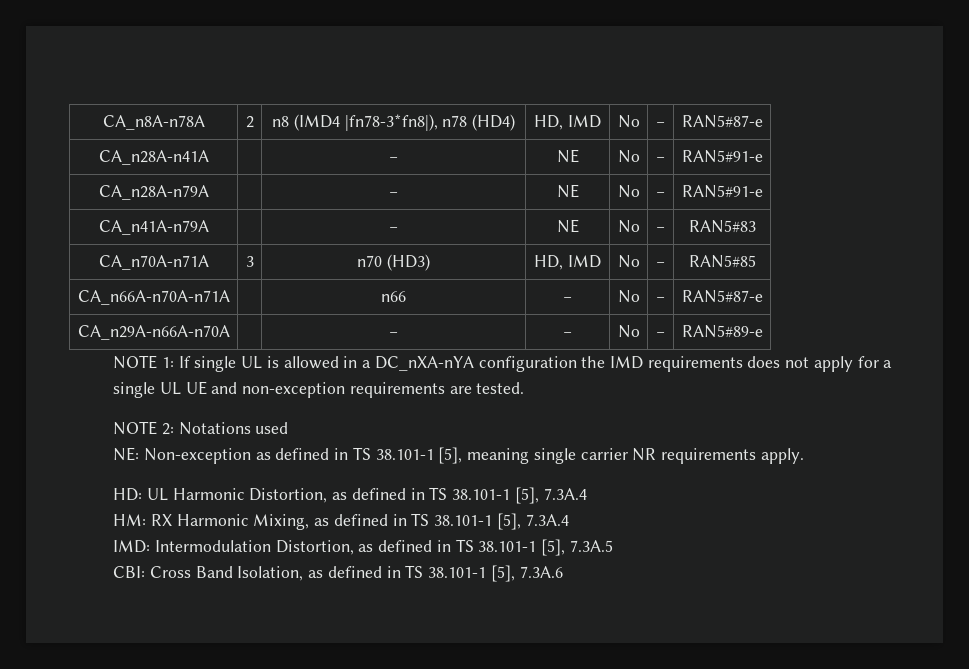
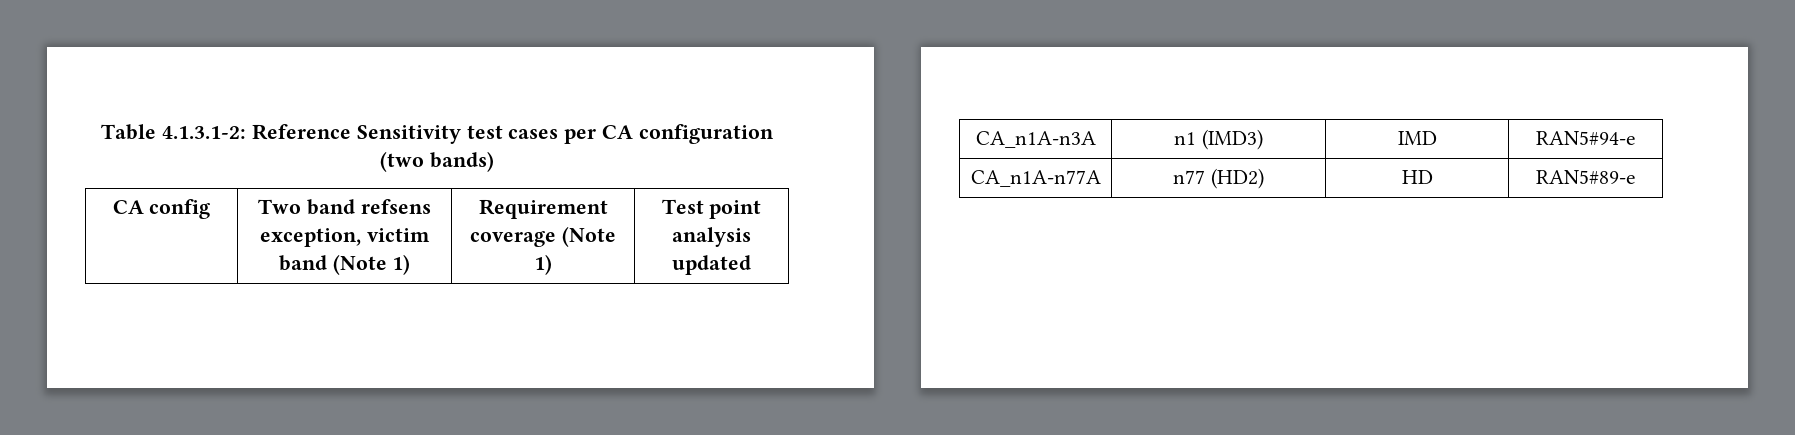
- CA_n8A-n78A | 2 | n8 (IMD4 |fn78-3*fn8|), n78 (HD4) | HD, IMD | No | − | RAN5#87-e
- CA_n28A-n41A | | − | NE | No | − | RAN5#91-e
- CA_n28A-n79A | | − | NE | No | − | RAN5#91-e
- CA_n41A-n79A | | − | NE | No | − | RAN5#83
- CA_n70A-n71A | 3 | n70 (HD3) | HD, IMD | No | − | RAN5#85
- CA_n66A-n70A-n71A | | n66 | − | No | − | RAN5#87-e
- CA_n29A-n66A-n70A | | − | − | No | − | RAN5#89-e
- NOTE 1: If single UL is allowed in a DC_nXA-nYA configuration the IMD requirements does not apply for a single UL UE and non-exception requirements are tested.
- NOTE 2: Notations used
- NE: Non-exception as defined in TS 38.101-1 [5], meaning single carrier NR requirements apply.
- HD: UL Harmonic Distortion, as defined in TS 38.101-1 [5], 7.3A.4
- HM: RX Harmonic Mixing, as defined in TS 38.101-1 [5], 7.3A.4
- IMD: Intermodulation Distortion, as defined in TS 38.101-1 [5], 7.3A.5
- CBI: Cross Band Isolation, as defined in TS 38.101-1 [5], 7.3A.6
+ Table 4.1.3.1-2: Reference Sensitivity test cases per CA configuration (two bands)
+ CA config | Two band refsens exception, victim band (Note 1) | Requirement coverage (Note 1) | Test point analysis updated
+ CA_n1A-n3A | n1 (IMD3) | IMD | RAN5#94-e
+ CA_n1A-n77A | n77 (HD2) | HD | RAN5#89-e

